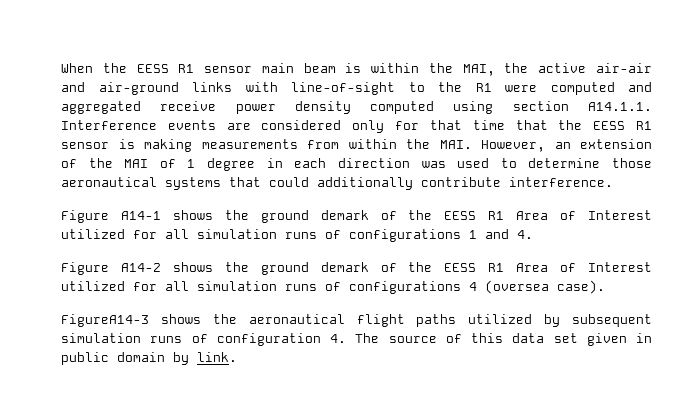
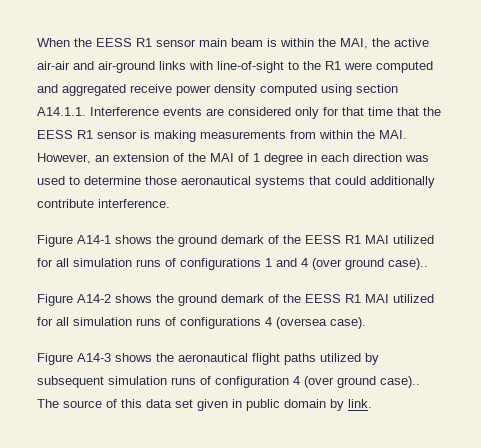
- Figure A14-1 shows the ground demark of the EESS R1 Area of Interest utilized for all simulation runs of configurations 1 and 4.
+ Figure A14-1 shows the ground demark of the EESS R1 MAI utilized for all simulation runs of configurations 1 and 4 (over ground case)..
- Figure A14-2 shows the ground demark of the EESS R1 Area of Interest utilized for all simulation runs of configurations 4 (oversea case).
+ Figure A14-2 shows the ground demark of the EESS R1 MAI utilized for all simulation runs of configurations 4 (oversea case).
- FigureA14-3 shows the aeronautical flight paths utilized by subsequent simulation runs of configuration 4. The source of this data set given in public domain by link.
+ Figure A14-3 shows the aeronautical flight paths utilized by subsequent simulation runs of configuration 4 (over ground case).. The source of this data set given in public domain by link.

